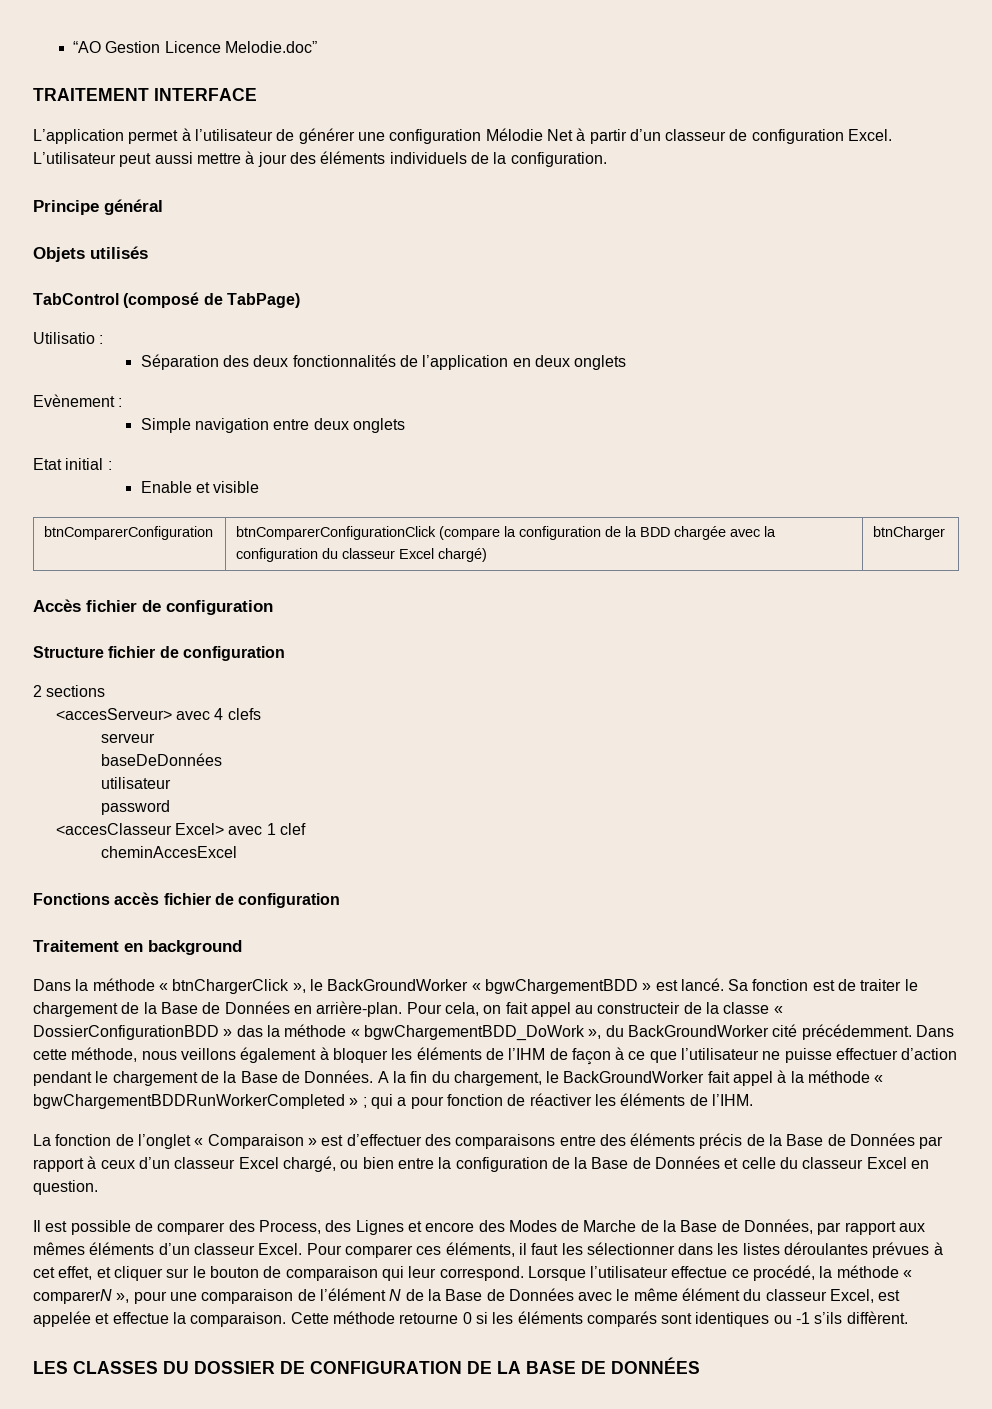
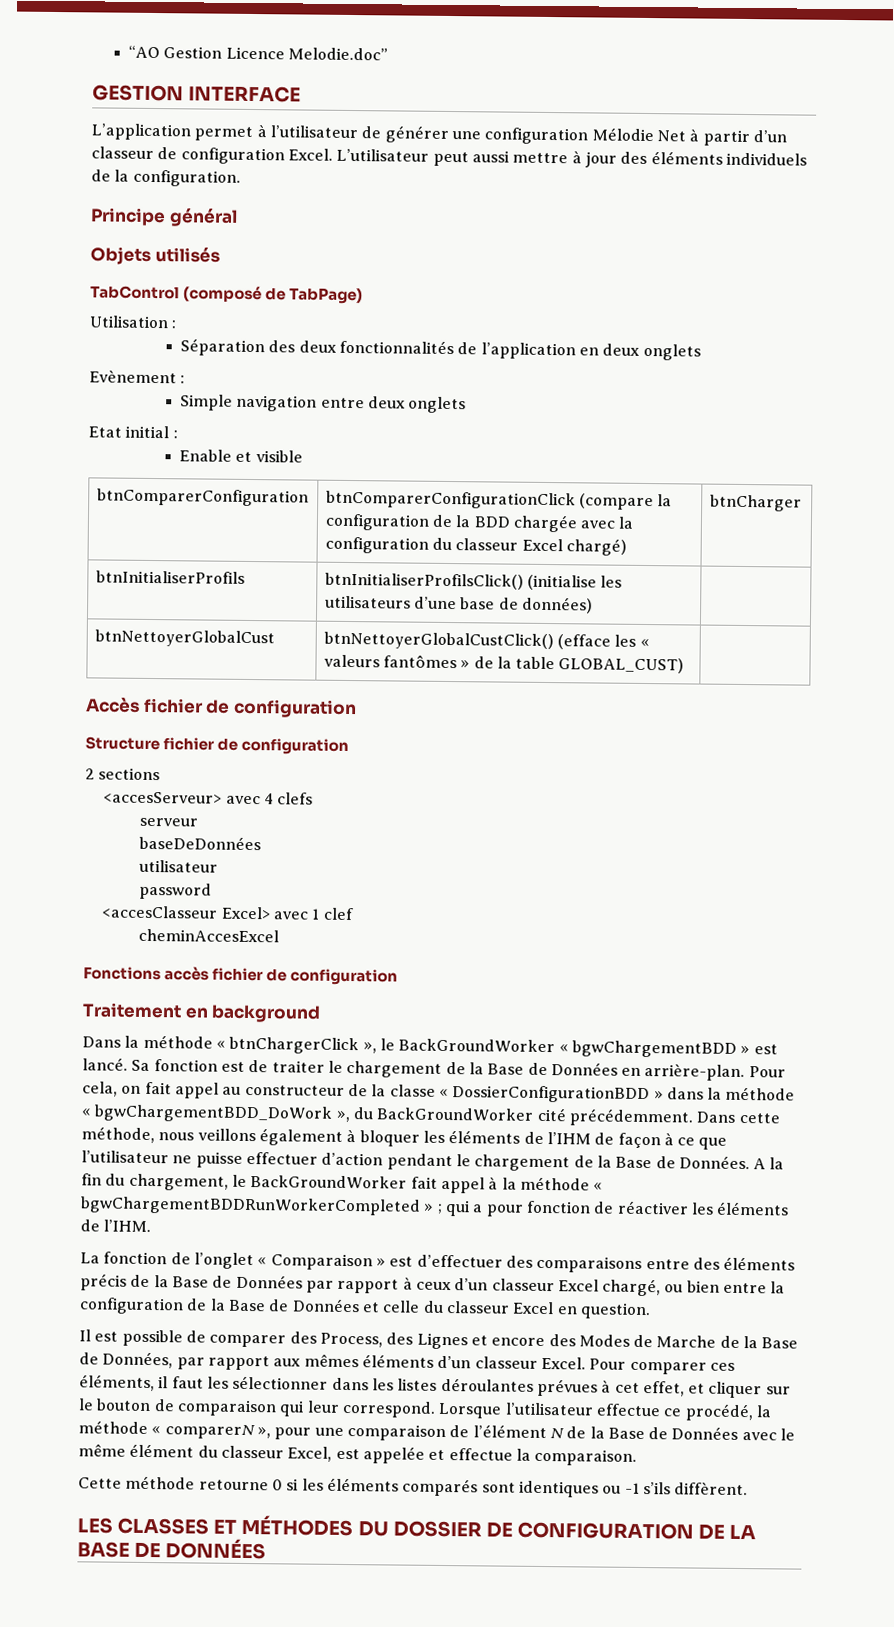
- TRAITEMENT INTERFACE
+ GESTION INTERFACE
- Utilisatio :
+ Utilisation :
+ btnInitialiserProfils | btnInitialiserProfilsClick() (initialise les utilisateurs d’une base de données) |
+ btnNettoyerGlobalCust | btnNettoyerGlobalCustClick() (efface les « valeurs fantômes » de la table GLOBAL_CUST) |
- Pour cela, on fait appel au constructeir de la classe « DossierConfigurationBDD » das la méthode « bgwChargementBDD_DoWork », du BackGroundWorker cité précédemment.
+ Pour cela, on fait appel au constructeur de la classe « DossierConfigurationBDD » dans la méthode « bgwChargementBDD_DoWork », du BackGroundWorker cité précédemment.
- Lorsque l’utilisateur effectue ce procédé, la méthode « comparerN », pour une comparaison de l’élément N de la Base de Données avec le même élément du classeur Excel, est appelée et effectue la comparaison. Cette méthode retourne 0 si les éléments comparés sont identiques ou -1 s’ils diffèrent.
+ Lorsque l’utilisateur effectue ce procédé, la méthode « comparerN », pour une comparaison de l’élément N de la Base de Données avec le même élément du classeur Excel, est appelée et effectue la comparaison.
+ Cette méthode retourne 0 si les éléments comparés sont identiques ou -1 s’ils diffèrent.
- LES CLASSES DU DOSSIER DE CONFIGURATION DE LA BASE DE DONNÉES
+ LES CLASSES ET MÉTHODES DU DOSSIER DE CONFIGURATION DE LA BASE DE DONNÉES

